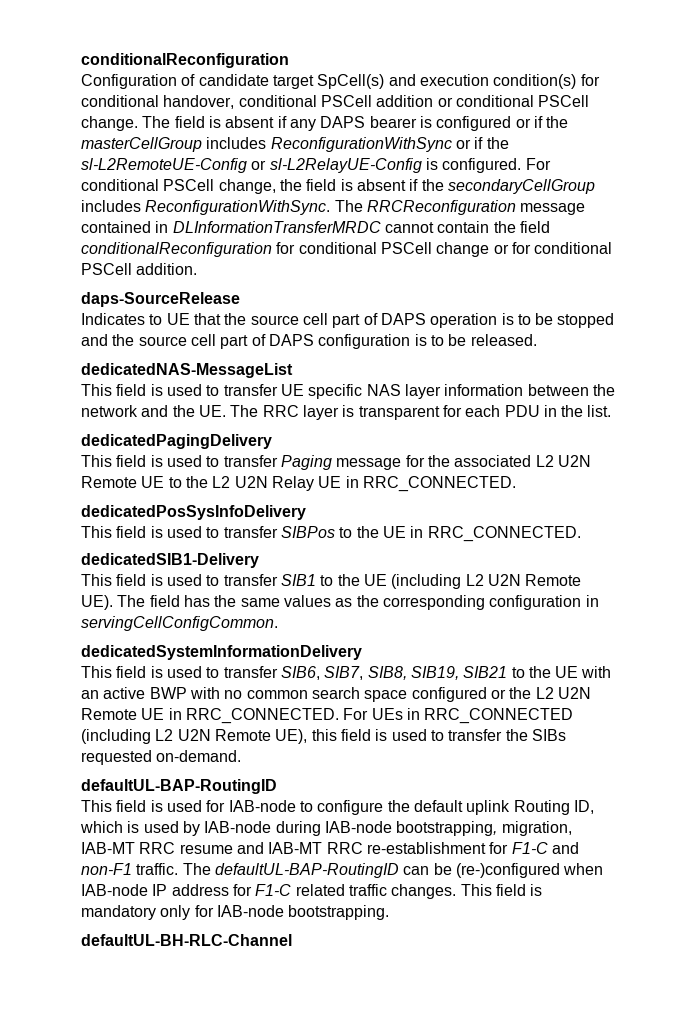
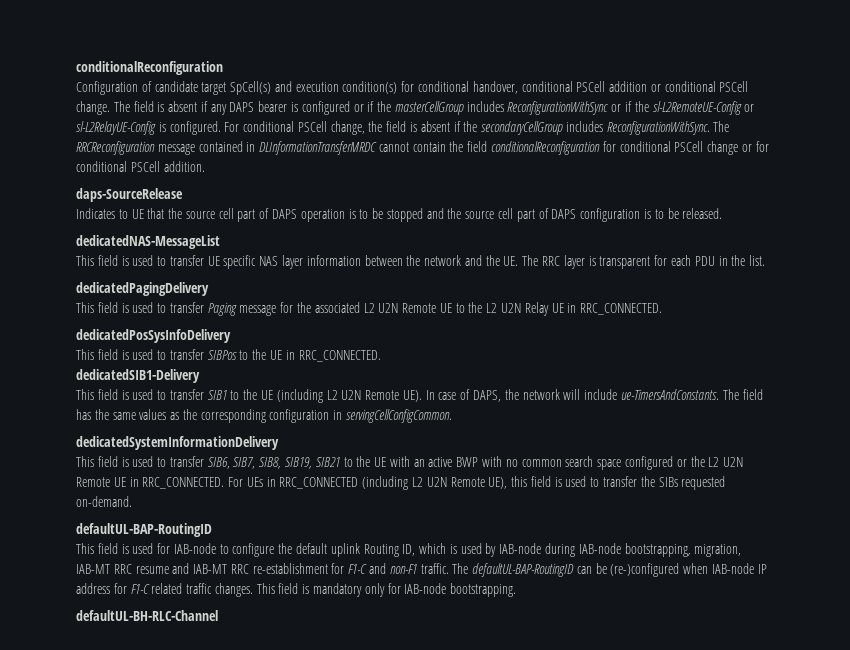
- This field is used to transfer SIB1 to the UE (including L2 U2N Remote UE). The field has the same values as the corresponding configuration in servingCellConfigCommon.
+ This field is used to transfer SIB1 to the UE (including L2 U2N Remote UE). In case of DAPS, the network will include ue-TimersAndConstants. The field has the same values as the corresponding configuration in servingCellConfigCommon.

